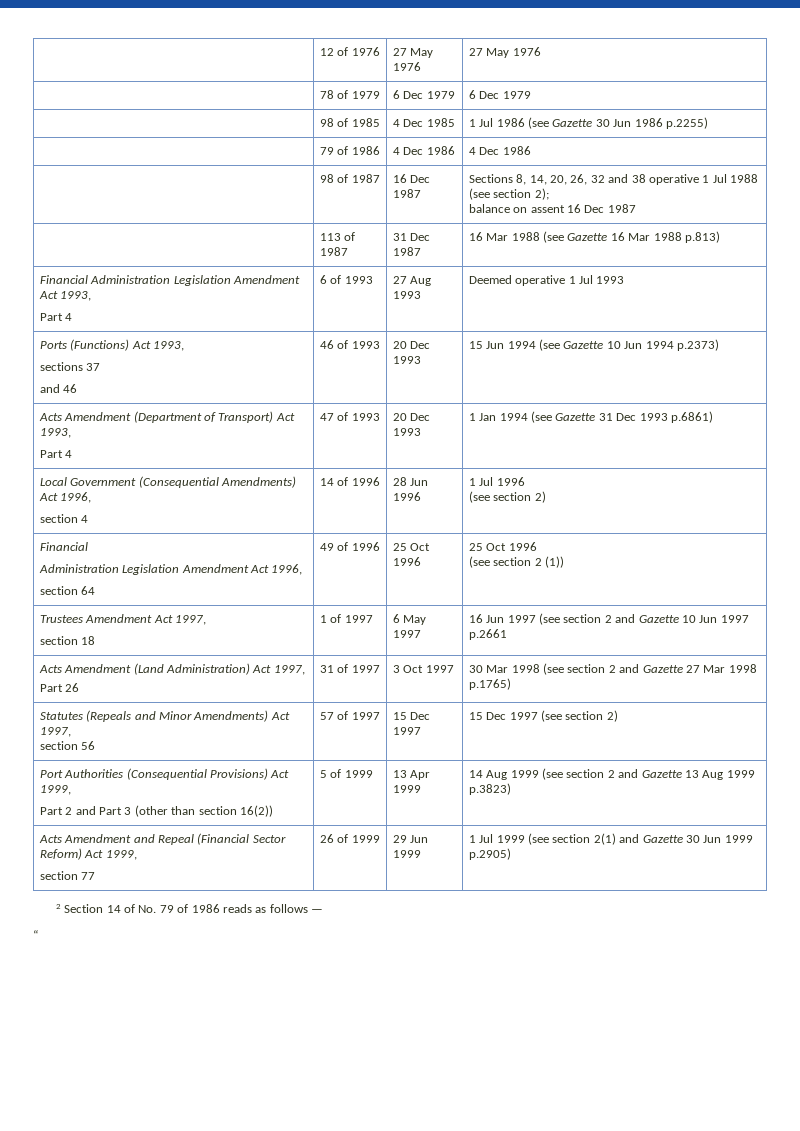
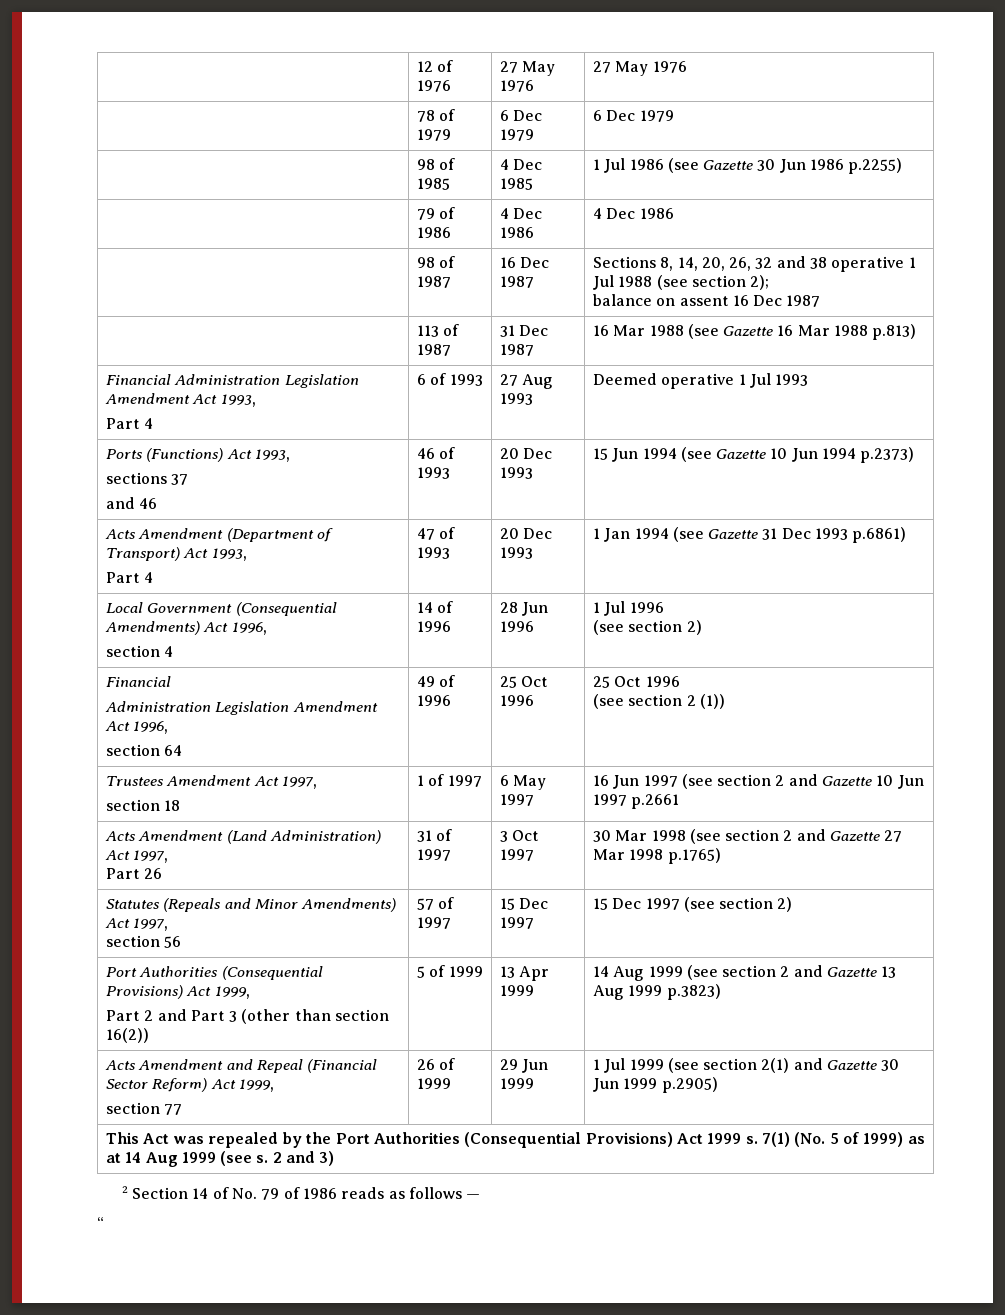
+ This Act was repealed by the Port Authorities (Consequential Provisions) Act 1999 s. 7(1) (No. 5 of 1999) as at 14 Aug 1999 (see s. 2 and 3)

